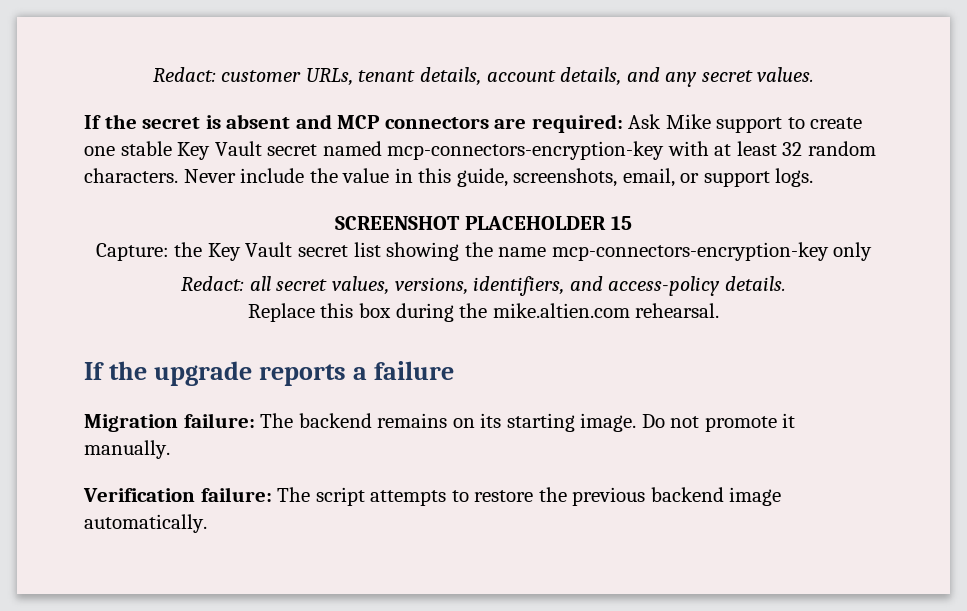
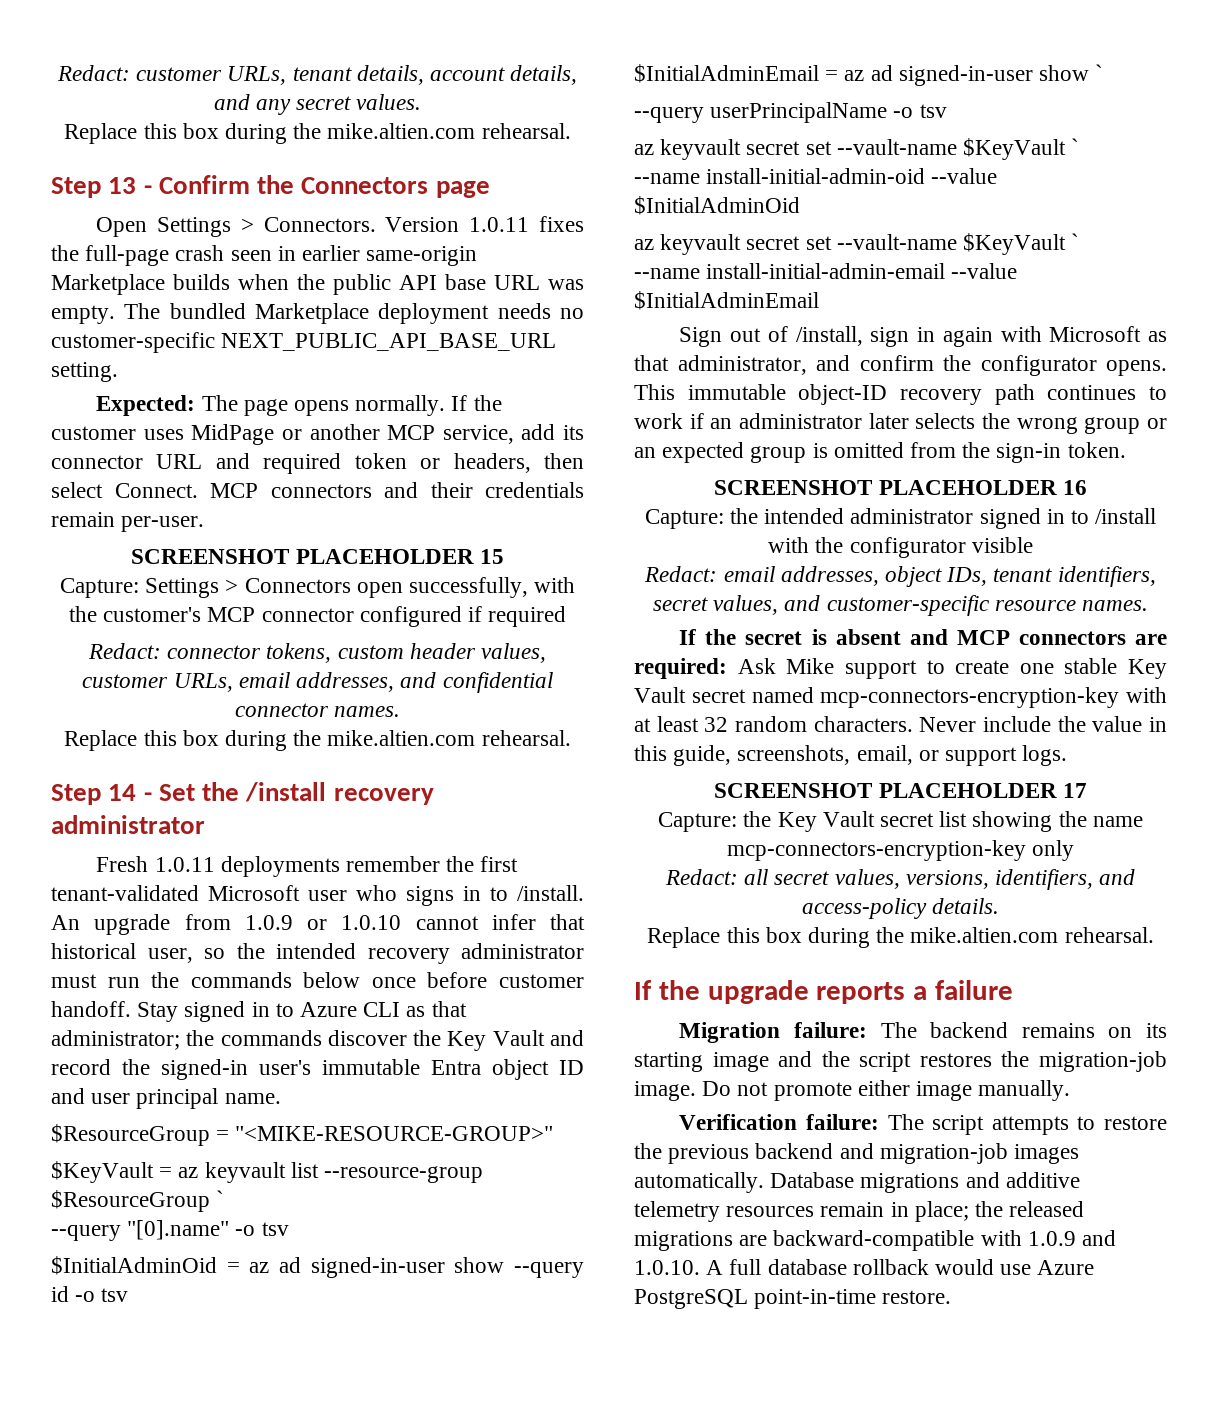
  Redact: customer URLs, tenant details, account details, and any secret values.
+ Replace this box during the mike.altien.com rehearsal.
+ Step 13 - Confirm the Connectors page
+ Open Settings > Connectors. Version 1.0.11 fixes the full-page crash seen in earlier same-origin Marketplace builds when the public API base URL was empty. The bundled Marketplace deployment needs no customer-specific NEXT_PUBLIC_API_BASE_URL setting.
+ Expected: The page opens normally. If the customer uses MidPage or another MCP service, add its connector URL and required token or headers, then select Connect. MCP connectors and their credentials remain per-user.
+ SCREENSHOT PLACEHOLDER 15
+ Capture: Settings > Connectors open successfully, with the customer's MCP connector configured if required
+ Redact: connector tokens, custom header values, customer URLs, email addresses, and confidential connector names.
+ Replace this box during the mike.altien.com rehearsal.
+ Step 14 - Set the /install recovery administrator
+ Fresh 1.0.11 deployments remember the first tenant-validated Microsoft user who signs in to /install. An upgrade from 1.0.9 or 1.0.10 cannot infer that historical user, so the intended recovery administrator must run the commands below once before customer handoff. Stay signed in to Azure CLI as that administrator; the commands discover the Key Vault and record the signed-in user's immutable Entra object ID and user principal name.
+ $ResourceGroup = "<MIKE-RESOURCE-GROUP>"
+ $KeyVault = az keyvault list --resource-group $ResourceGroup `
+ --query "[0].name" -o tsv
+ $InitialAdminOid = az ad signed-in-user show --query id -o tsv
+ $InitialAdminEmail = az ad signed-in-user show `
+ --query userPrincipalName -o tsv
+ az keyvault secret set --vault-name $KeyVault `
+ --name install-initial-admin-oid --value $InitialAdminOid
+ az keyvault secret set --vault-name $KeyVault `
+ --name install-initial-admin-email --value $InitialAdminEmail
+ Sign out of /install, sign in again with Microsoft as that administrator, and confirm the configurator opens. This immutable object-ID recovery path continues to work if an administrator later selects the wrong group or an expected group is omitted from the sign-in token.
+ SCREENSHOT PLACEHOLDER 16
+ Capture: the intended administrator signed in to /install with the configurator visible
+ Redact: email addresses, object IDs, tenant identifiers, secret values, and customer-specific resource names.
- SCREENSHOT PLACEHOLDER 15
+ SCREENSHOT PLACEHOLDER 17
- Migration failure: The backend remains on its starting image.
+ Migration failure: The backend remains on its starting image and the script restores the migration-job image.
- Do not promote it manually.
+ Do not promote either image manually.
- Verification failure: The script attempts to restore the previous backend image automatically.
+ Verification failure: The script attempts to restore the previous backend and migration-job images automatically. Database migrations and additive telemetry resources remain in place; the released migrations are backward-compatible with 1.0.9 and 1.0.10. A full database rollback would use Azure PostgreSQL point-in-time restore.

